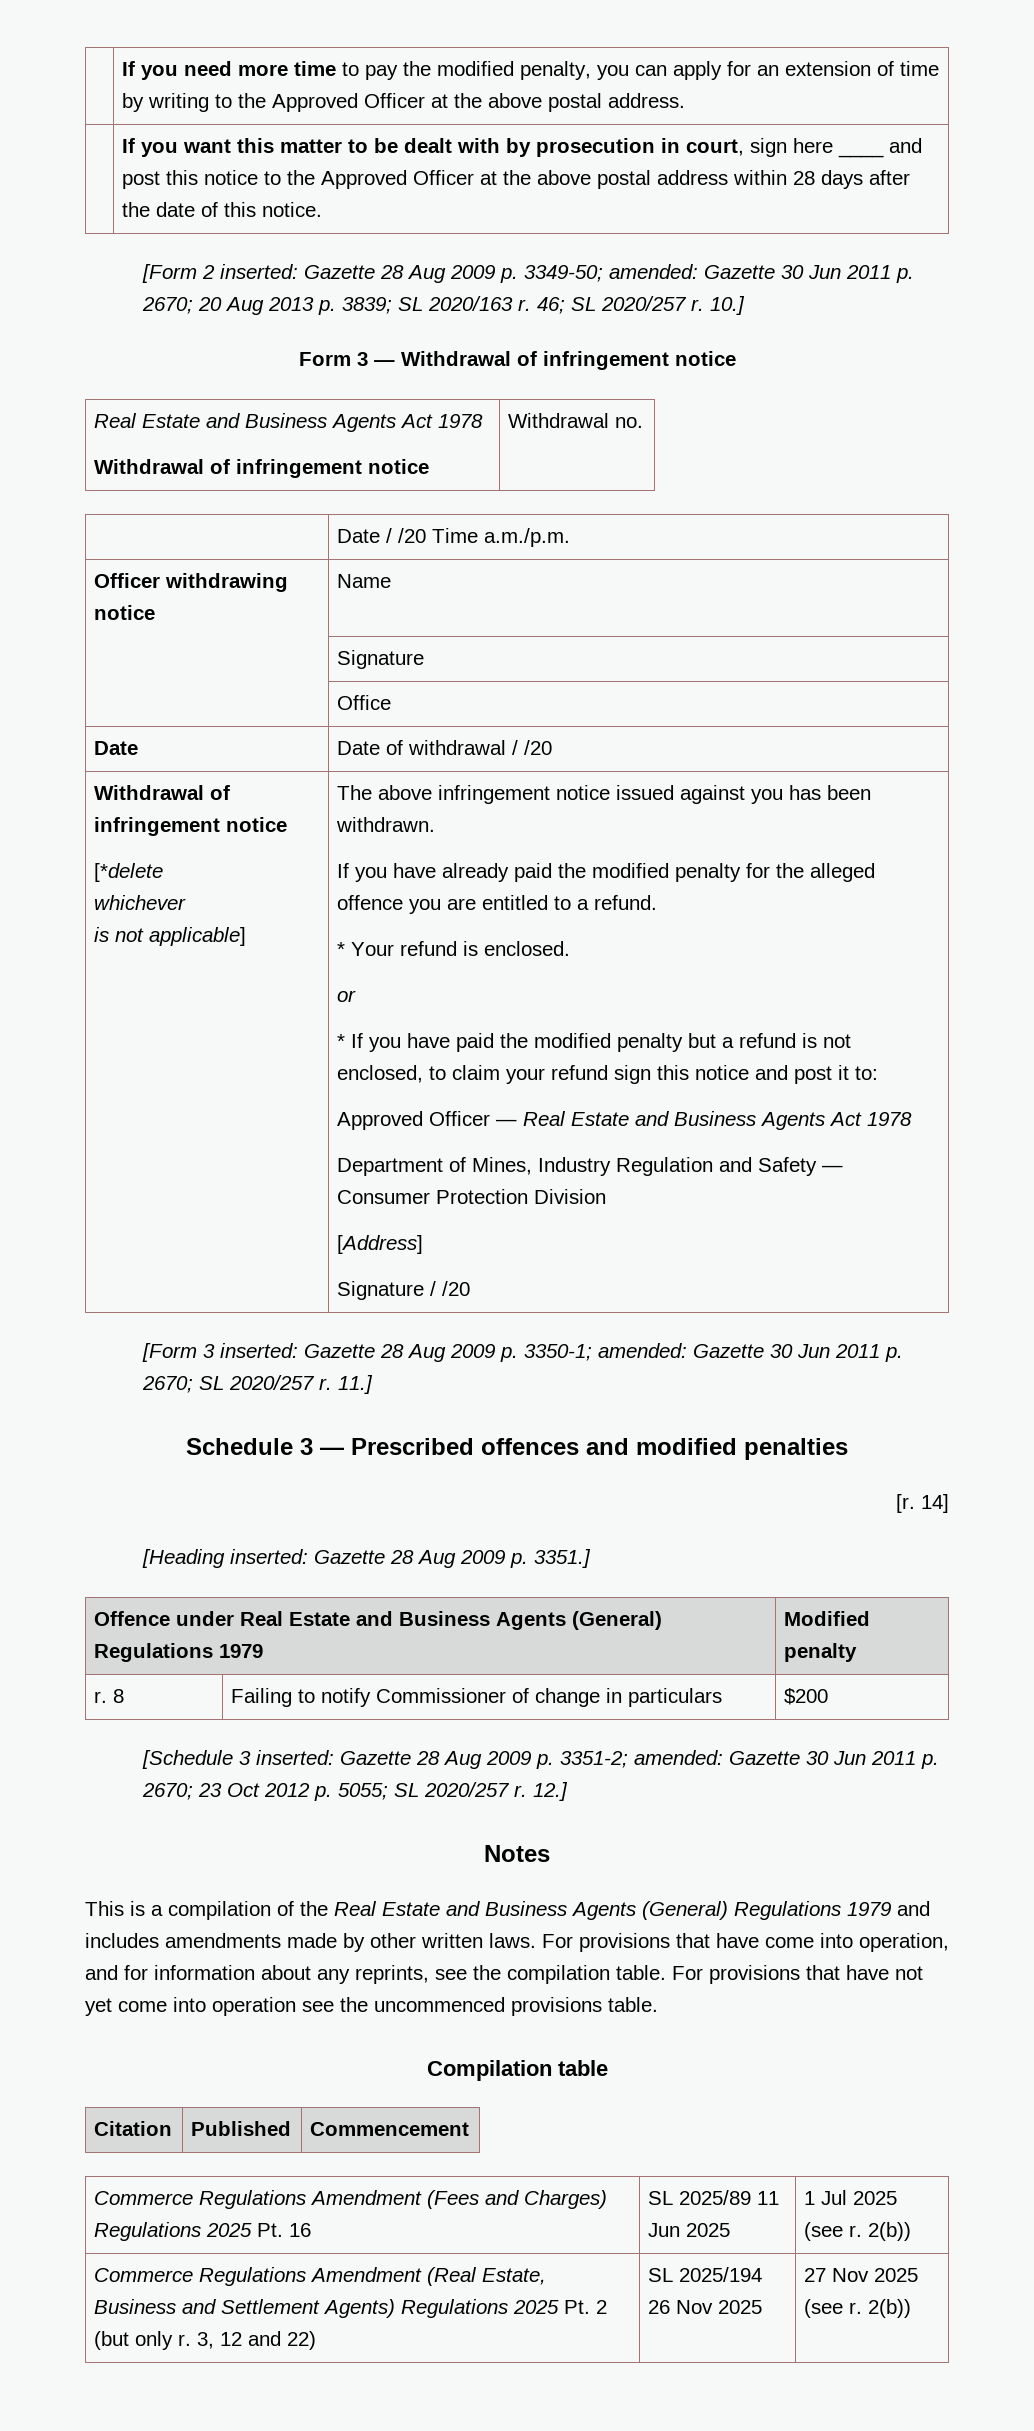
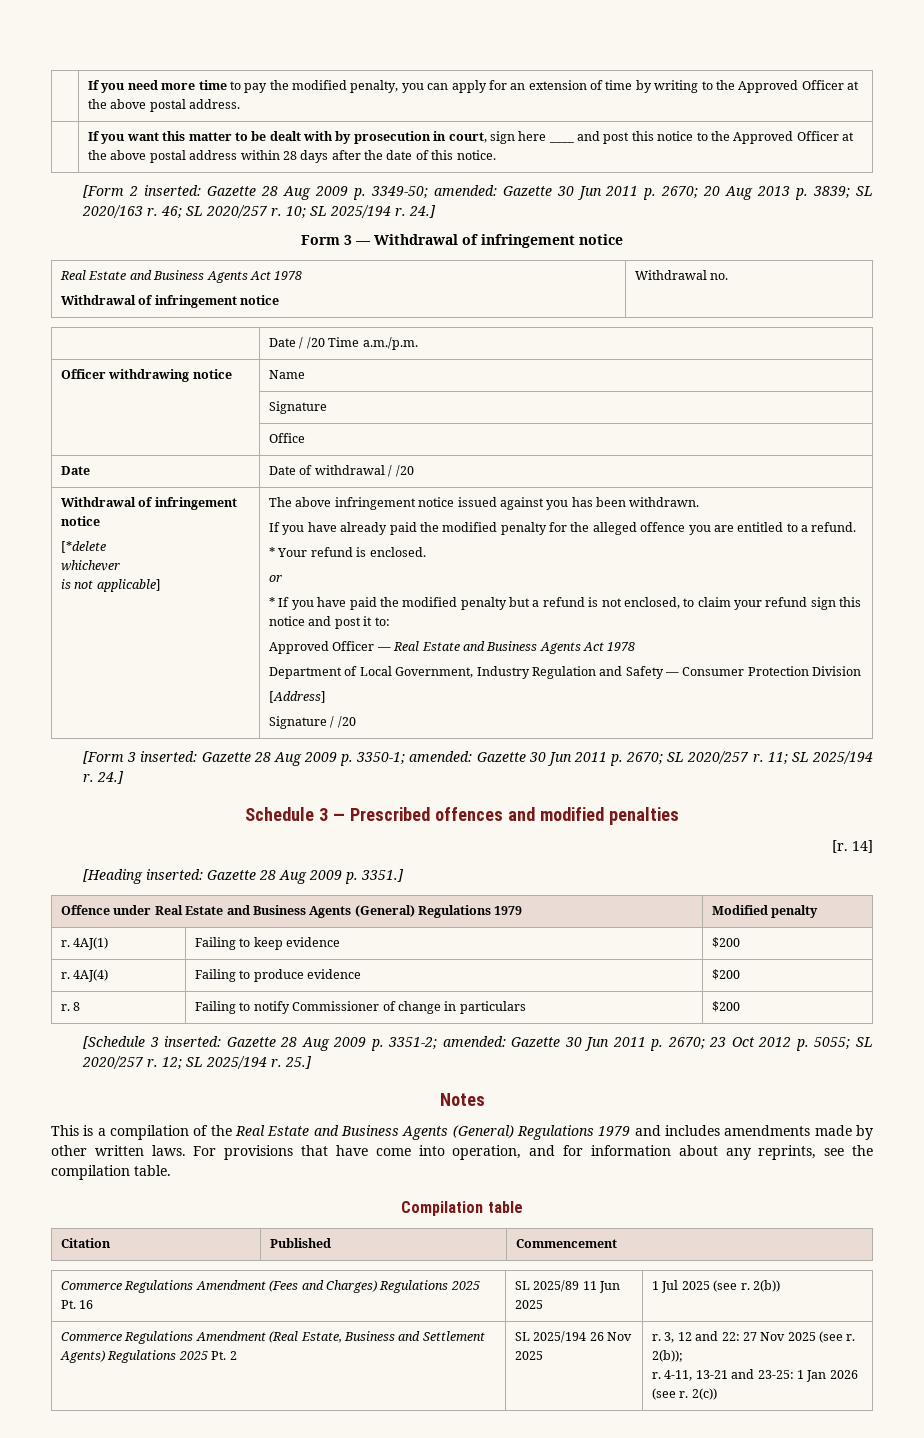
- 10.]
+ 10; SL 2025/194 r. 24.]
- Department of Mines, Industry Regulation and Safety — Consumer Protection Division
+ Department of Local Government, Industry Regulation and Safety — Consumer Protection Division
- 11.]
+ 11; SL 2025/194 r. 24.]
+ r. 4AJ(1) | Failing to keep evidence | $200
+ r. 4AJ(4) | Failing to produce evidence | $200
- 12.]
+ 12; SL 2025/194 r. 25.]
- For provisions that have not yet come into operation see the uncommenced provisions table.
- Commerce Regulations Amendment (Real Estate, Business and Settlement Agents) Regulations 2025 Pt. 2 (but only r. 3, 12 and 22) | SL 2025/194 26 Nov 2025 | 27 Nov 2025 (see r. 2(b))
+ Commerce Regulations Amendment (Real Estate, Business and Settlement Agents) Regulations 2025 Pt. 2 | SL 2025/194 26 Nov 2025 | r. 3, 12 and 22: 27 Nov 2025 (see r. 2(b));
+ r. 4-11, 13-21 and 23-25: 1 Jan 2026 (see r. 2(c))

